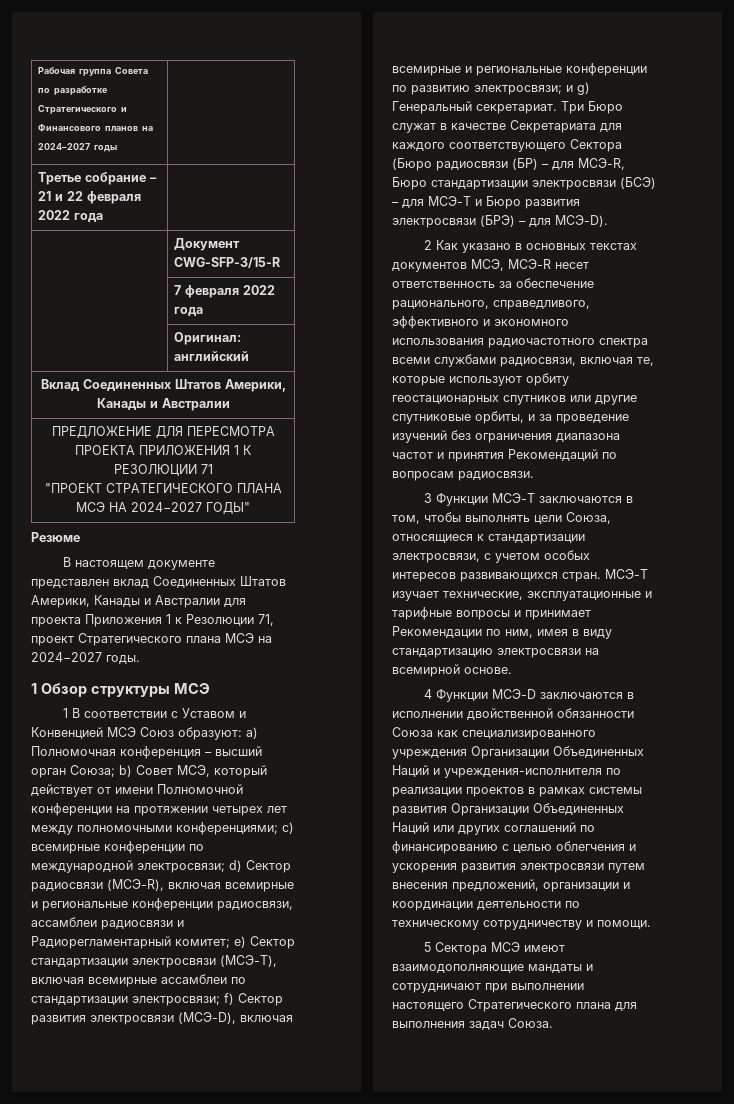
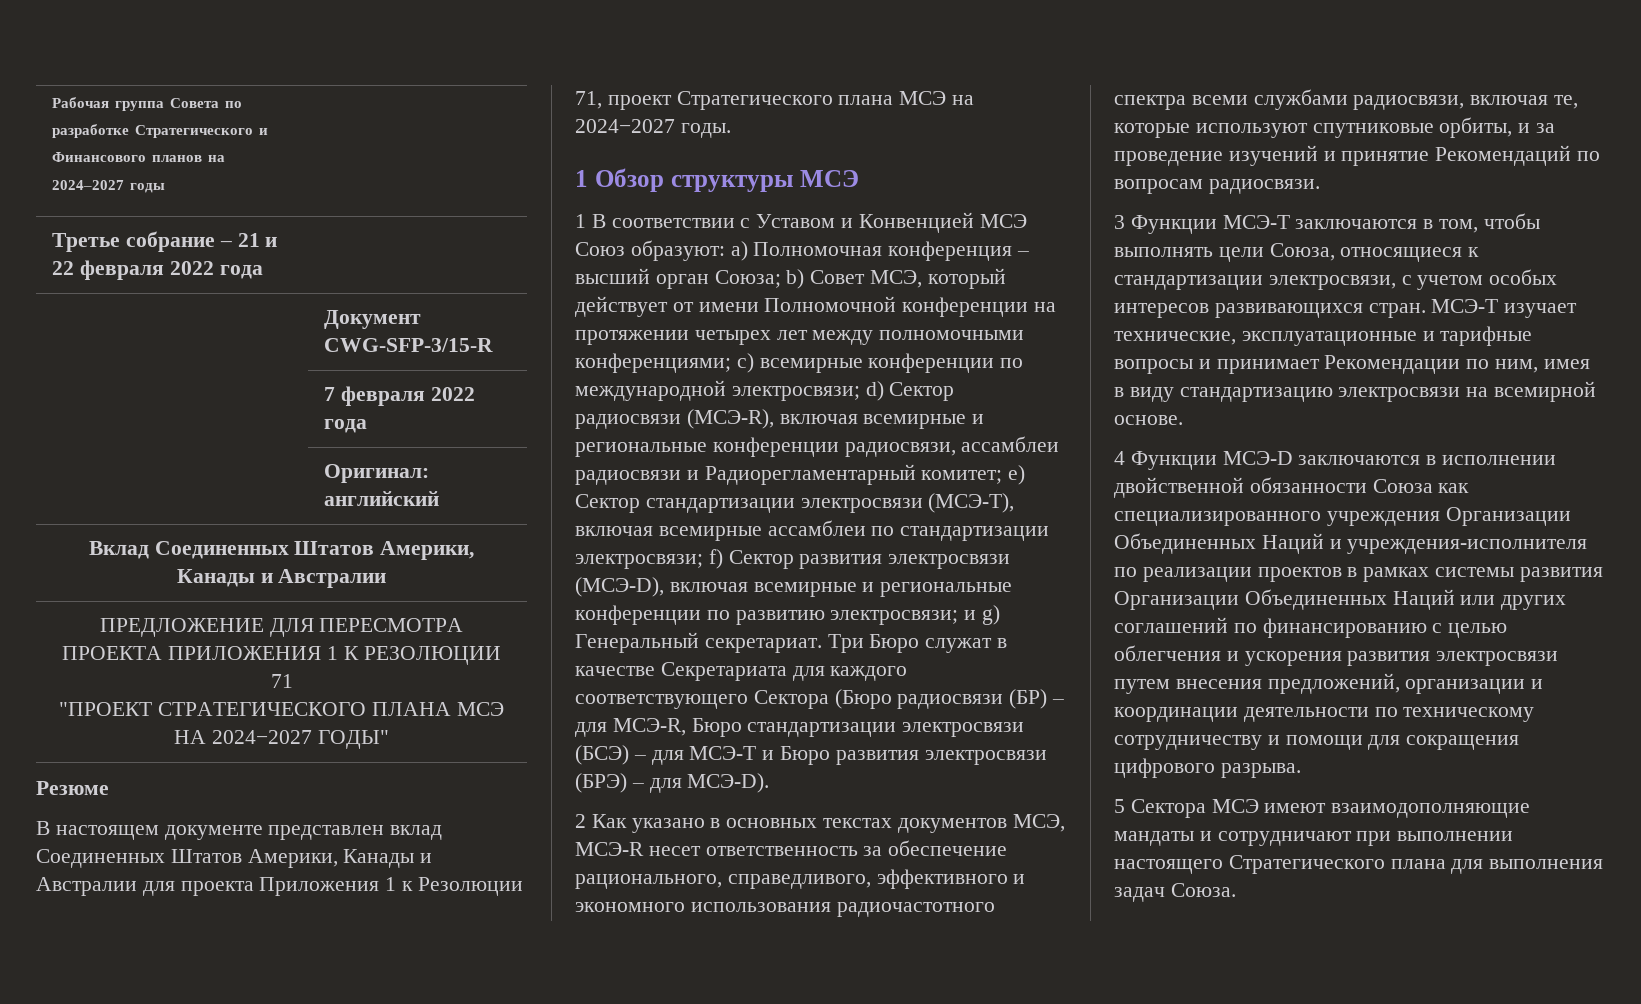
- 2 Как указано в основных текстах документов МСЭ, МСЭ-R несет ответственность за обеспечение рационального, справедливого, эффективного и экономного использования радиочастотного спектра всеми службами радиосвязи, включая те, которые используют орбиту геостационарных спутников или другие спутниковые орбиты, и за проведение изучений без ограничения диапазона частот и принятия Рекомендаций по вопросам радиосвязи.
+ 2 Как указано в основных текстах документов МСЭ, МСЭ-R несет ответственность за обеспечение рационального, справедливого, эффективного и экономного использования радиочастотного спектра всеми службами радиосвязи, включая те, которые используют спутниковые орбиты, и за проведение изучений и принятие Рекомендаций по вопросам радиосвязи.
- 4 Функции МСЭ-D заключаются в исполнении двойственной обязанности Союза как специализированного учреждения Организации Объединенных Наций и учреждения-исполнителя по реализации проектов в рамках системы развития Организации Объединенных Наций или других соглашений по финансированию с целью облегчения и ускорения развития электросвязи путем внесения предложений, организации и координации деятельности по техническому сотрудничеству и помощи.
+ 4 Функции МСЭ-D заключаются в исполнении двойственной обязанности Союза как специализированного учреждения Организации Объединенных Наций и учреждения-исполнителя по реализации проектов в рамках системы развития Организации Объединенных Наций или других соглашений по финансированию с целью облегчения и ускорения развития электросвязи путем внесения предложений, организации и координации деятельности по техническому сотрудничеству и помощи для сокращения цифрового разрыва.

